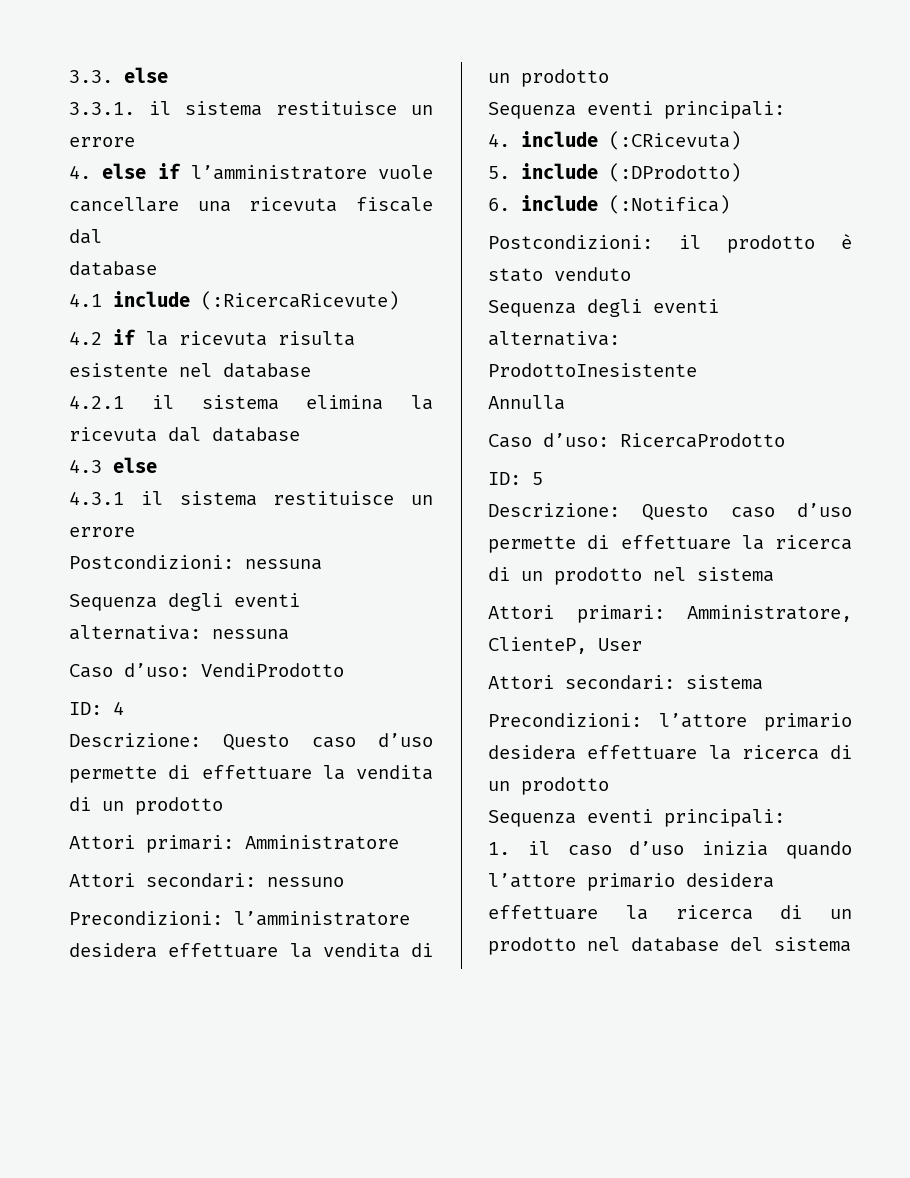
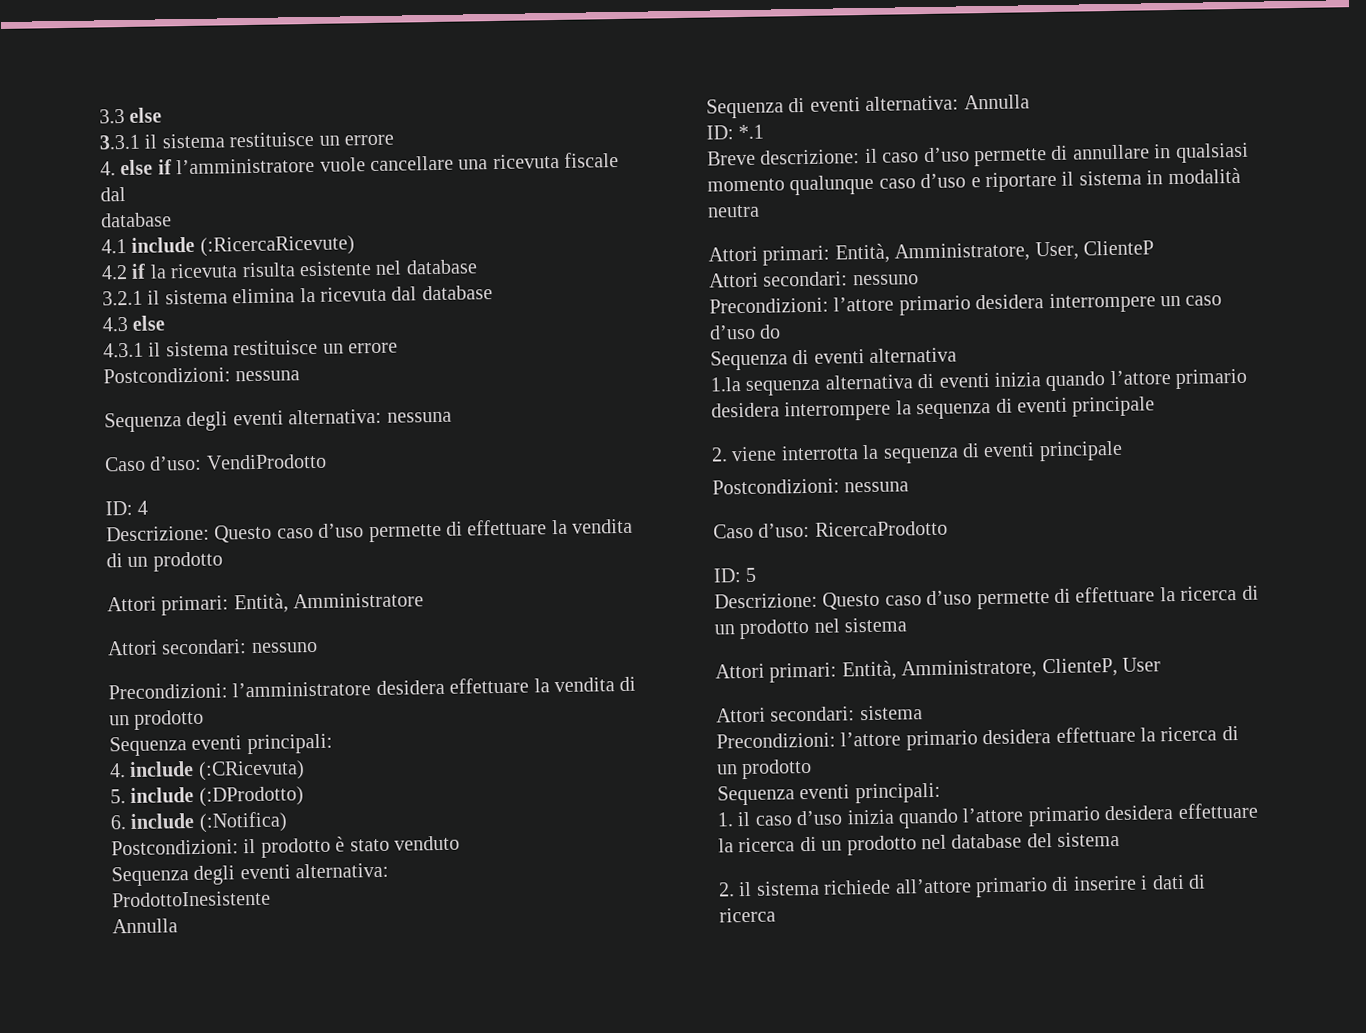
- 3.3. else
- 3.3.1. il sistema restituisce un errore
+ 3.3 else
+ 3.3.1 il sistema restituisce un errore
- 4.2.1 il sistema elimina la ricevuta dal database
+ 3.2.1 il sistema elimina la ricevuta dal database
- Attori primari: Amministratore
+ Attori primari: Entità, Amministratore
+ Sequenza di eventi alternativa: Annulla
+ ID: *.1
+ Breve descrizione: il caso d’uso permette di annullare in qualsiasi momento qualunque caso d’uso e riportare il sistema in modalità neutra
+ Attori primari: Entità, Amministratore, User, ClienteP
+ Attori secondari: nessuno
+ Precondizioni: l’attore primario desidera interrompere un caso d’uso do
+ Sequenza di eventi alternativa
+ 1.la sequenza alternativa di eventi inizia quando l’attore primario desidera interrompere la sequenza di eventi principale
+ 2. viene interrotta la sequenza di eventi principale
+ Postcondizioni: nessuna
- Attori primari: Amministratore, ClienteP, User
+ Attori primari: Entità, Amministratore, ClienteP, User
+ 2. il sistema richiede all’attore primario di inserire i dati di ricerca

